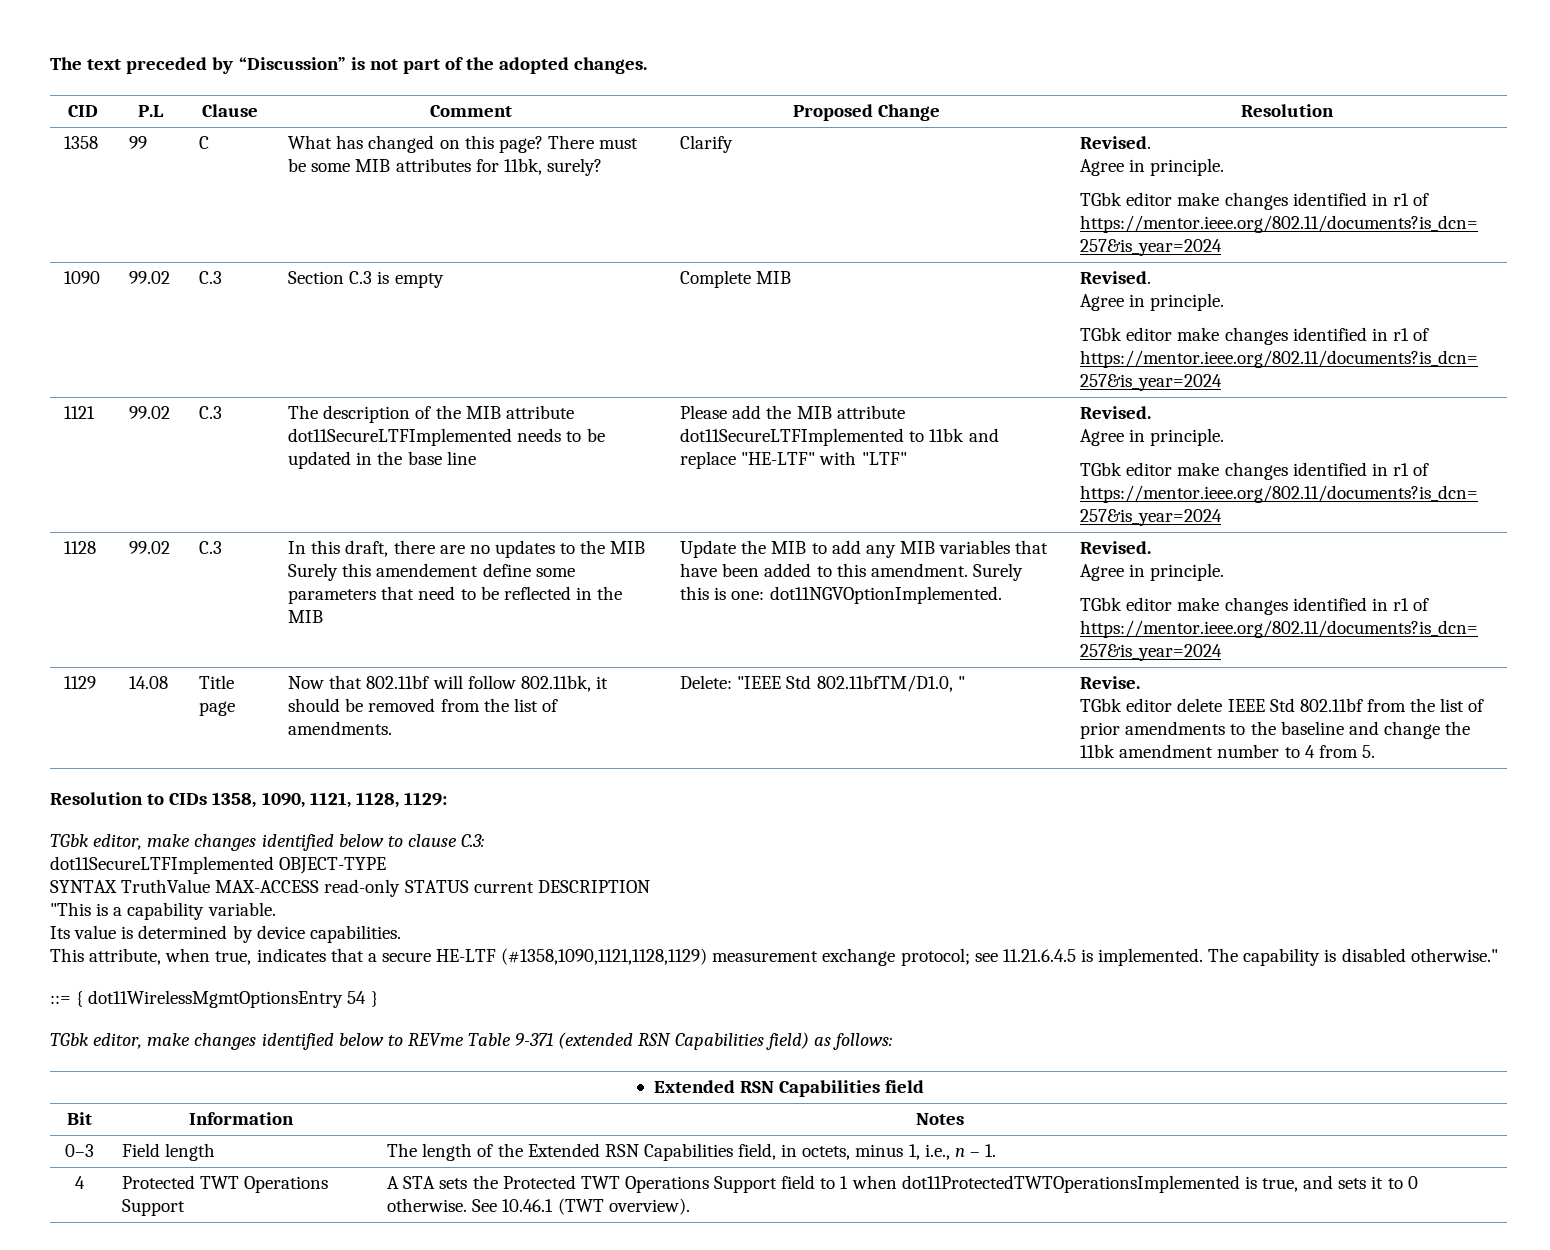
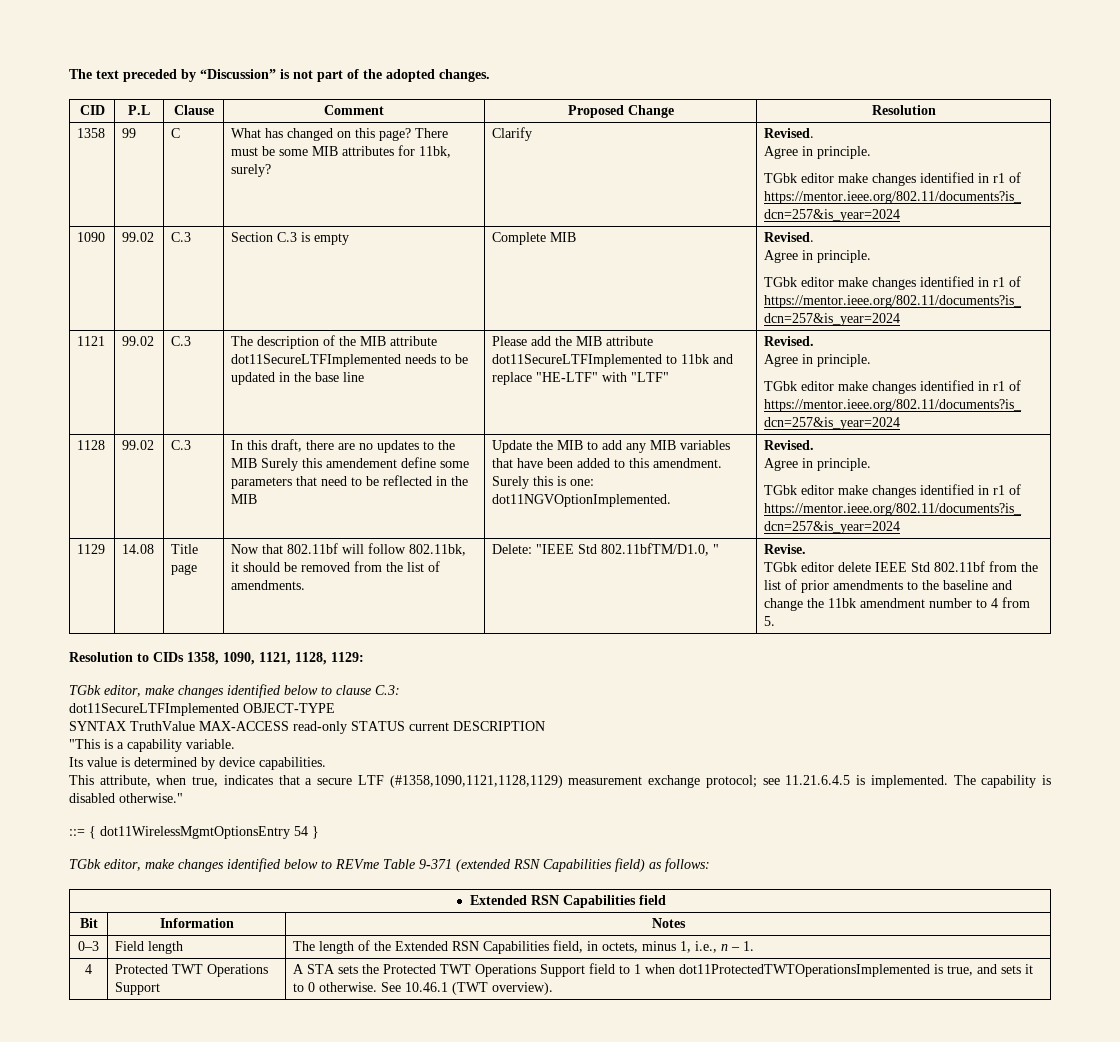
- This attribute, when true, indicates that a secure HE-LTF (#1358,1090,1121,1128,1129) measurement exchange protocol; see 11.21.6.4.5 is implemented.
+ This attribute, when true, indicates that a secure LTF (#1358,1090,1121,1128,1129) measurement exchange protocol; see 11.21.6.4.5 is implemented.

